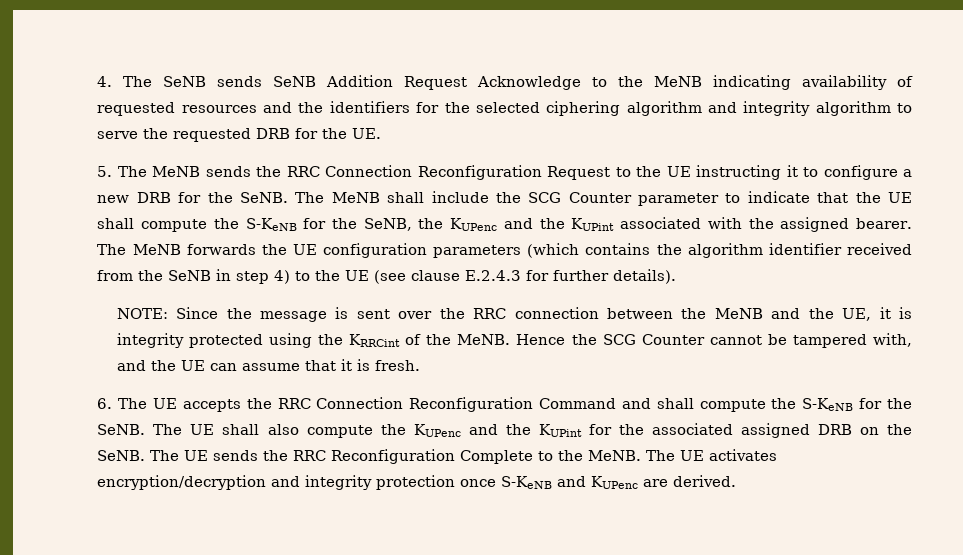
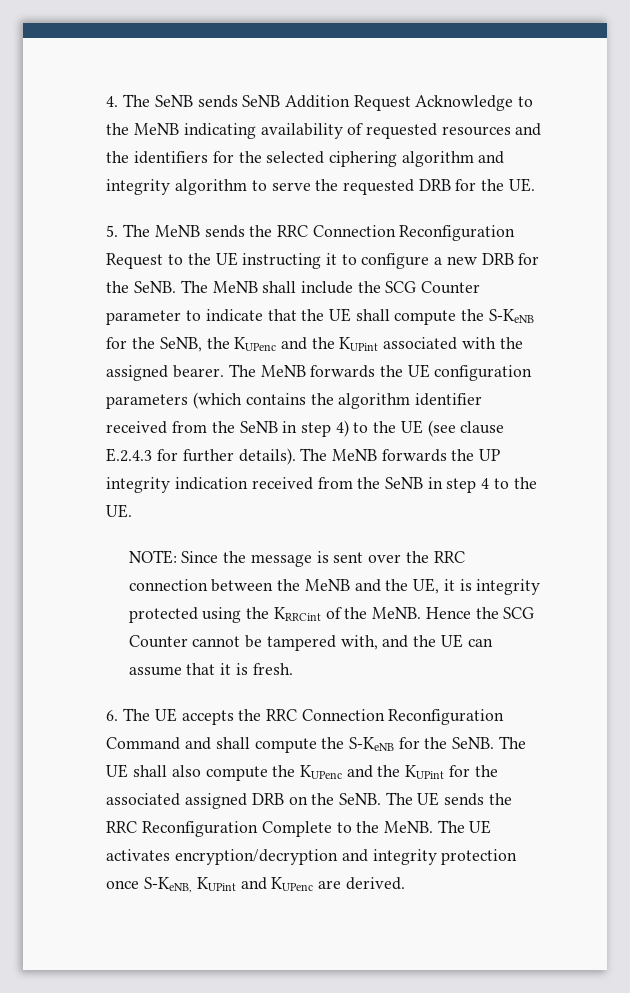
+ The MeNB forwards the UP integrity indication received from the SeNB in step 4 to the UE.
- The UE activates encryption/decryption and integrity protection once S-KeNB and KUPenc are derived.
+ The UE activates encryption/decryption and integrity protection once S-KeNB, KUPint and KUPenc are derived.

